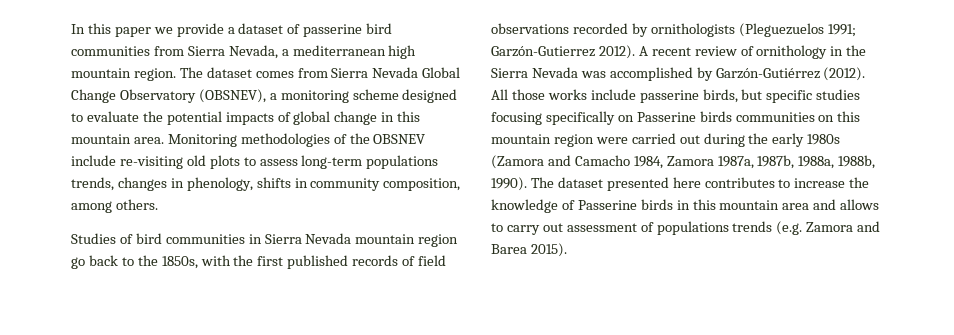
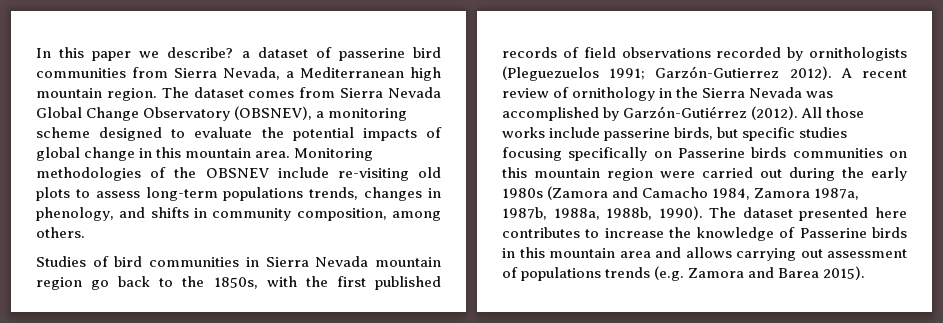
- In this paper we provide a dataset of passerine bird communities from Sierra Nevada, a mediterranean high mountain region.
+ In this paper we describe? a dataset of passerine bird communities from Sierra Nevada, a Mediterranean high mountain region.
- Monitoring methodologies of the OBSNEV include re-visiting old plots to assess long-term populations trends, changes in phenology, shifts in community composition, among others.
+ Monitoring methodologies of the OBSNEV include re-visiting old plots to assess long-term populations trends, changes in phenology, and shifts in community composition, among others.
- The dataset presented here contributes to increase the knowledge of Passerine birds in this mountain area and allows to carry out assessment of populations trends (e.g. Zamora and Barea 2015).
+ The dataset presented here contributes to increase the knowledge of Passerine birds in this mountain area and allows carrying out assessment of populations trends (e.g. Zamora and Barea 2015).

